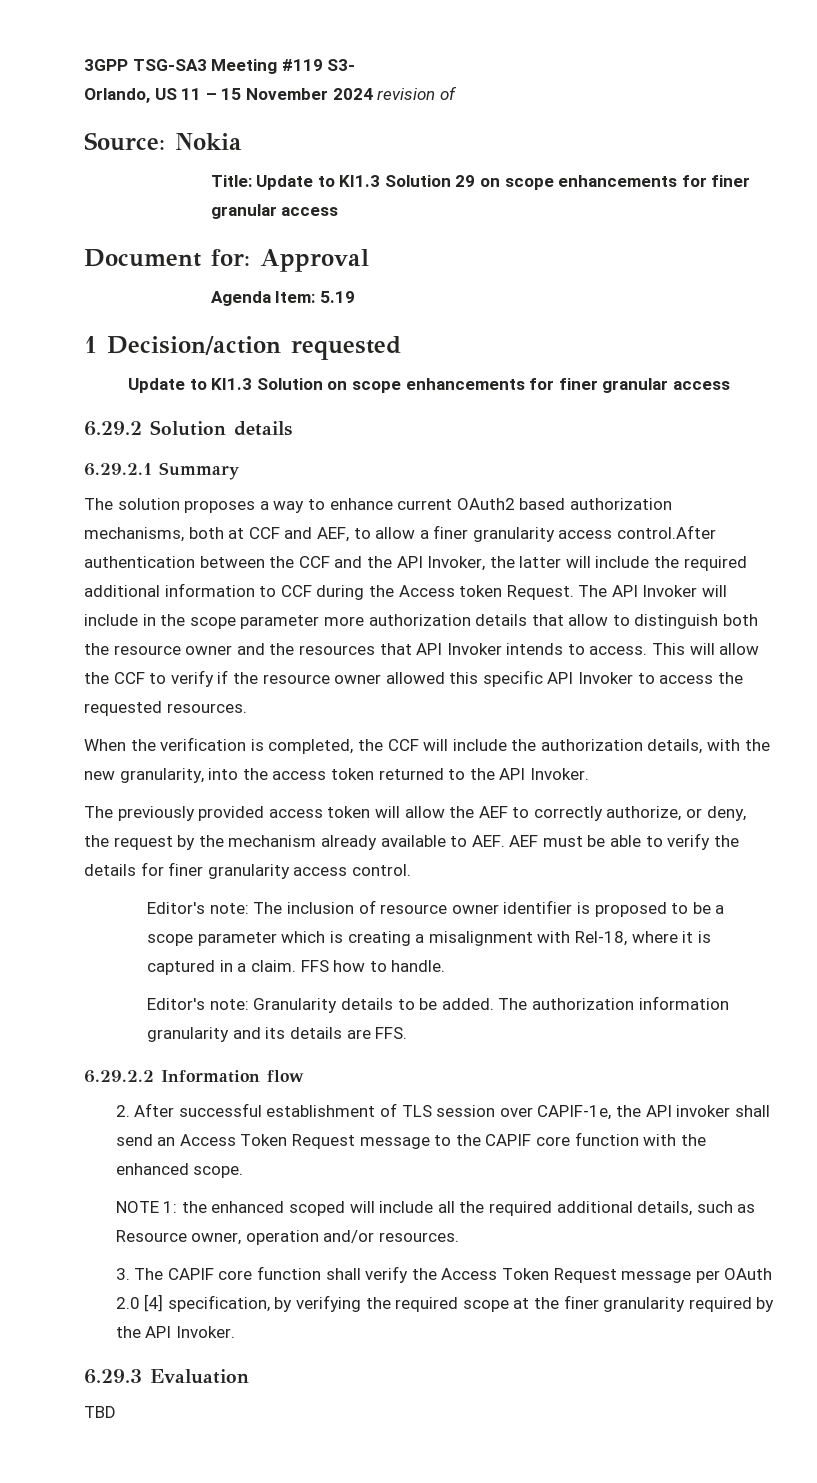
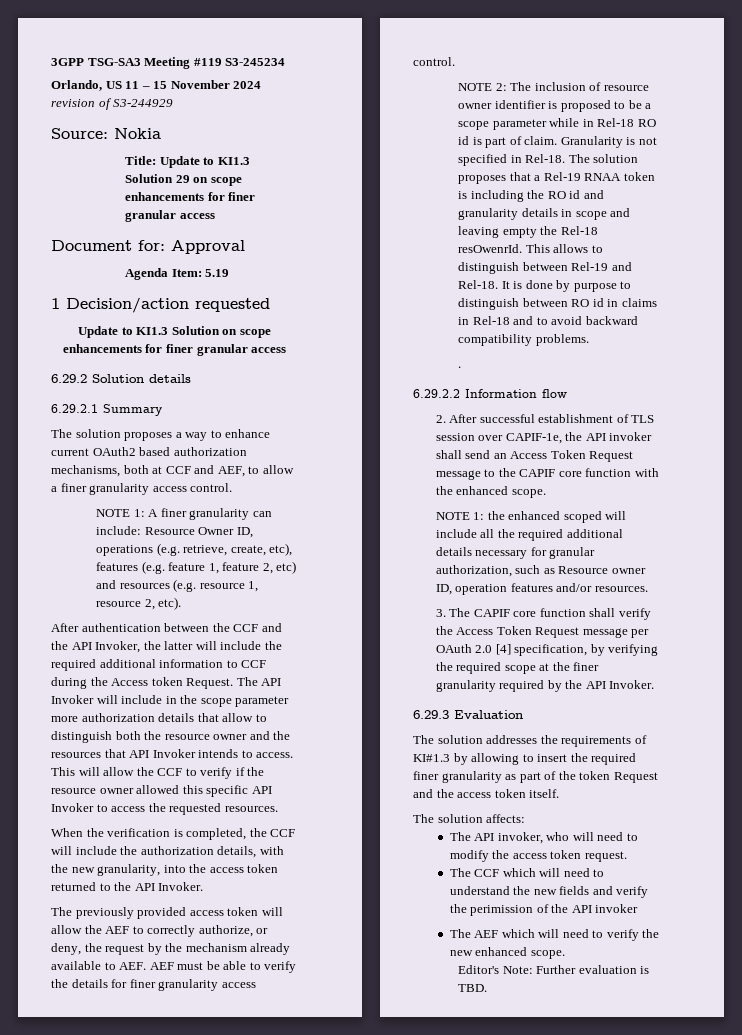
- 3GPP TSG-SA3 Meeting #119 S3-
+ 3GPP TSG-SA3 Meeting #119 S3-245234
- Orlando, US 11 – 15 November 2024 revision of
+ Orlando, US 11 – 15 November 2024 revision of S3-244929
- The solution proposes a way to enhance current OAuth2 based authorization mechanisms, both at CCF and AEF, to allow a finer granularity access control.After authentication between the CCF and the API Invoker, the latter will include the required additional information to CCF during the Access token Request.
+ The solution proposes a way to enhance current OAuth2 based authorization mechanisms, both at CCF and AEF, to allow a finer granularity access control.
+ NOTE 1: A finer granularity can include: Resource Owner ID, operations (e.g. retrieve, create, etc), features (e.g. feature 1, feature 2, etc) and resources (e.g. resource 1, resource 2, etc).
+ After authentication between the CCF and the API Invoker, the latter will include the required additional information to CCF during the Access token Request.
- Editor's note: The inclusion of resource owner identifier is proposed to be a scope parameter which is creating a misalignment with Rel-18, where it is captured in a claim. FFS how to handle.
- Editor's note: Granularity details to be added. The authorization information granularity and its details are FFS.
+ NOTE 2: The inclusion of resource owner identifier is proposed to be a scope parameter while in Rel-18 RO id is part of claim. Granularity is not specified in Rel-18. The solution proposes that a Rel-19 RNAA token is including the RO id and granularity details in scope and leaving empty the Rel-18 resOwenrId. This allows to distinguish between Rel-19 and Rel-18. It is done by purpose to distinguish between RO id in claims in Rel-18 and to avoid backward compatibility problems.
+ .
- NOTE 1: the enhanced scoped will include all the required additional details, such as Resource owner, operation and/or resources.
+ NOTE 1: the enhanced scoped will include all the required additional details necessary for granular authorization, such as Resource owner ID, operation features and/or resources.
- TBD
+ The solution addresses the requirements of KI#1.3 by allowing to insert the required finer granularity as part of the token Request and the access token itself.
+ The solution affects:
+ The API invoker, who will need to modify the access token request.
+ The CCF which will need to understand the new fields and verify the perimission of the API invoker
+ The AEF which will need to verify the new enhanced scope.
+ Editor's Note: Further evaluation is TBD.

